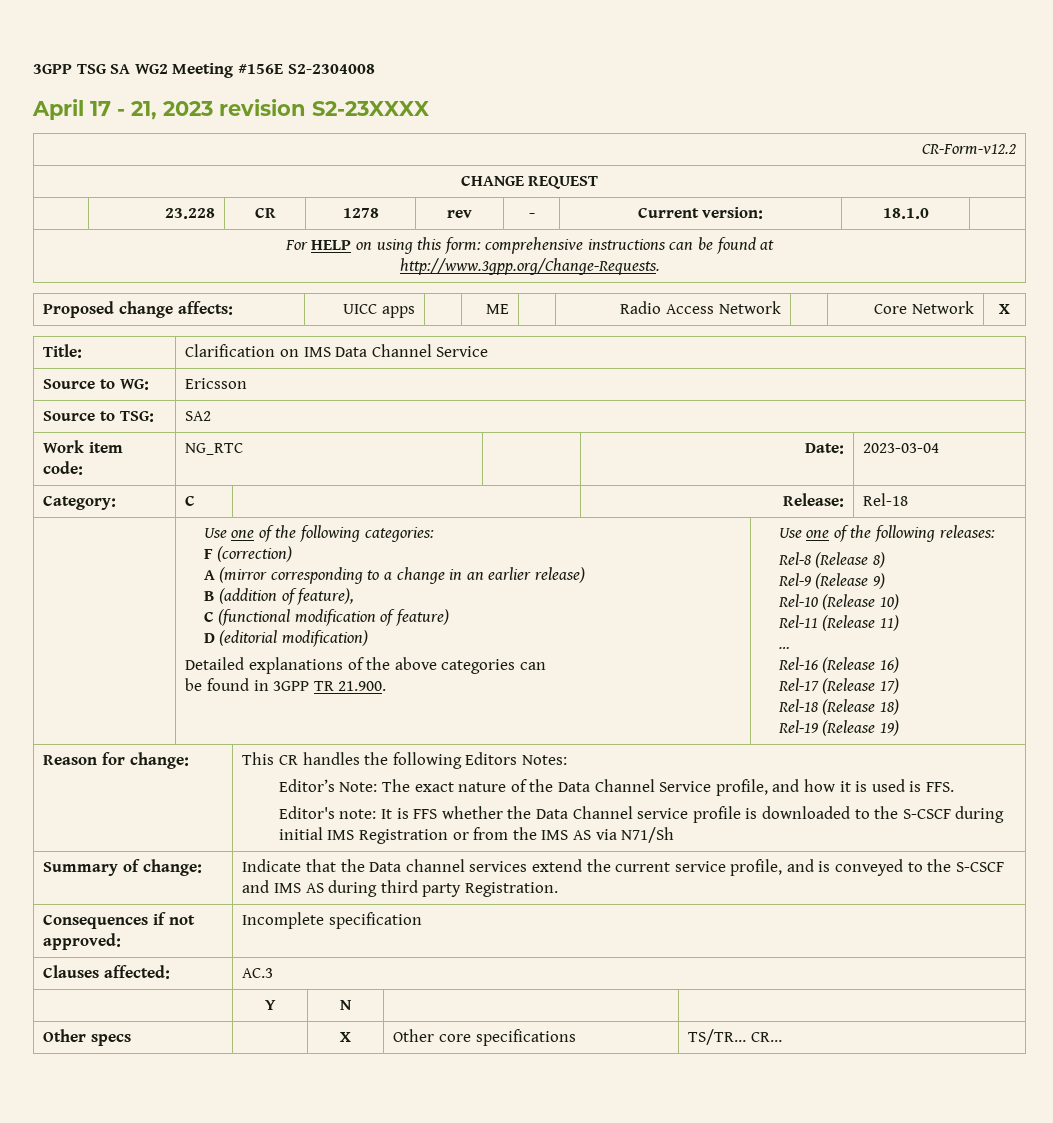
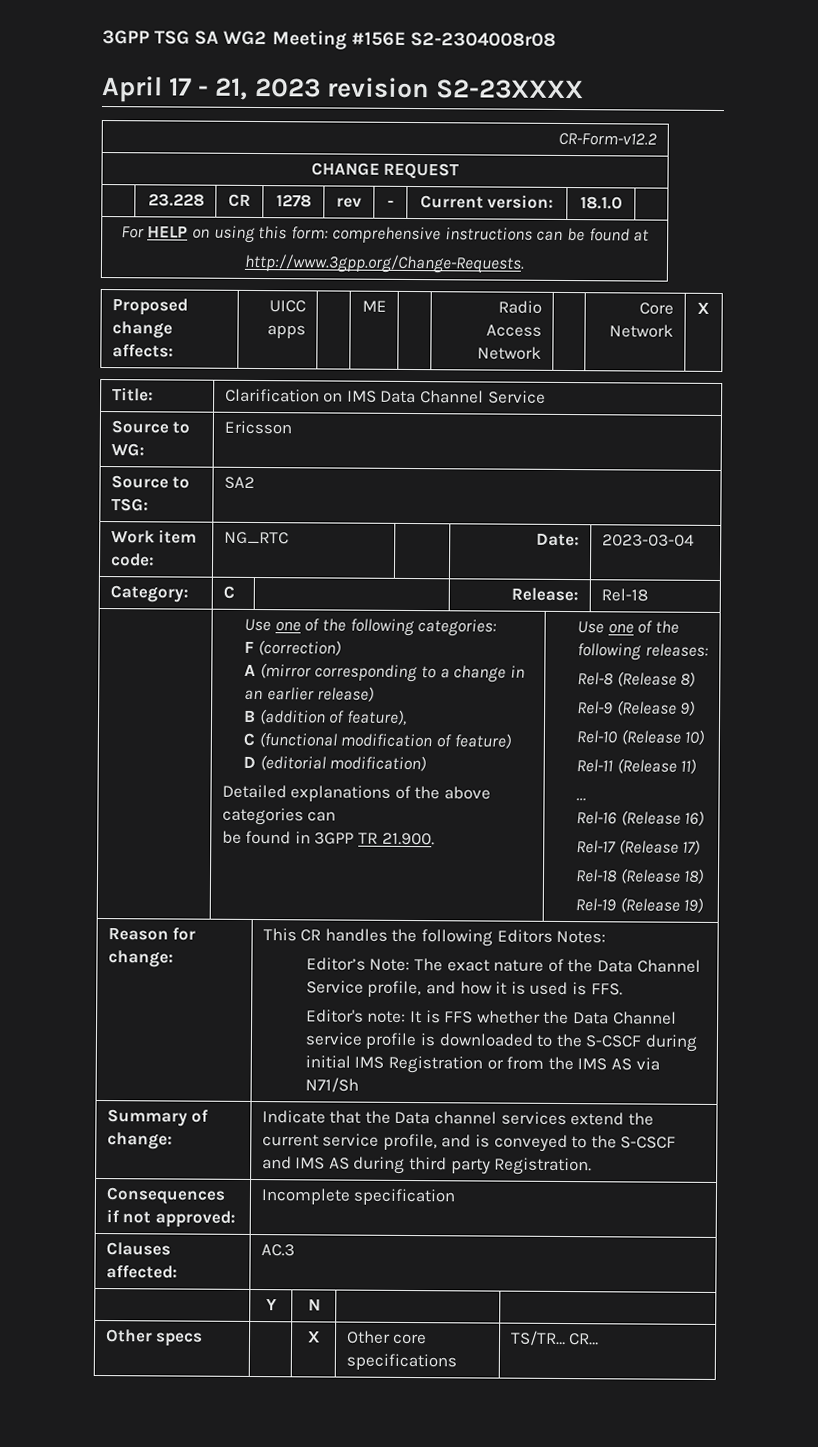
- 3GPP TSG SA WG2 Meeting #156E S2-2304008
+ 3GPP TSG SA WG2 Meeting #156E S2-2304008r08

